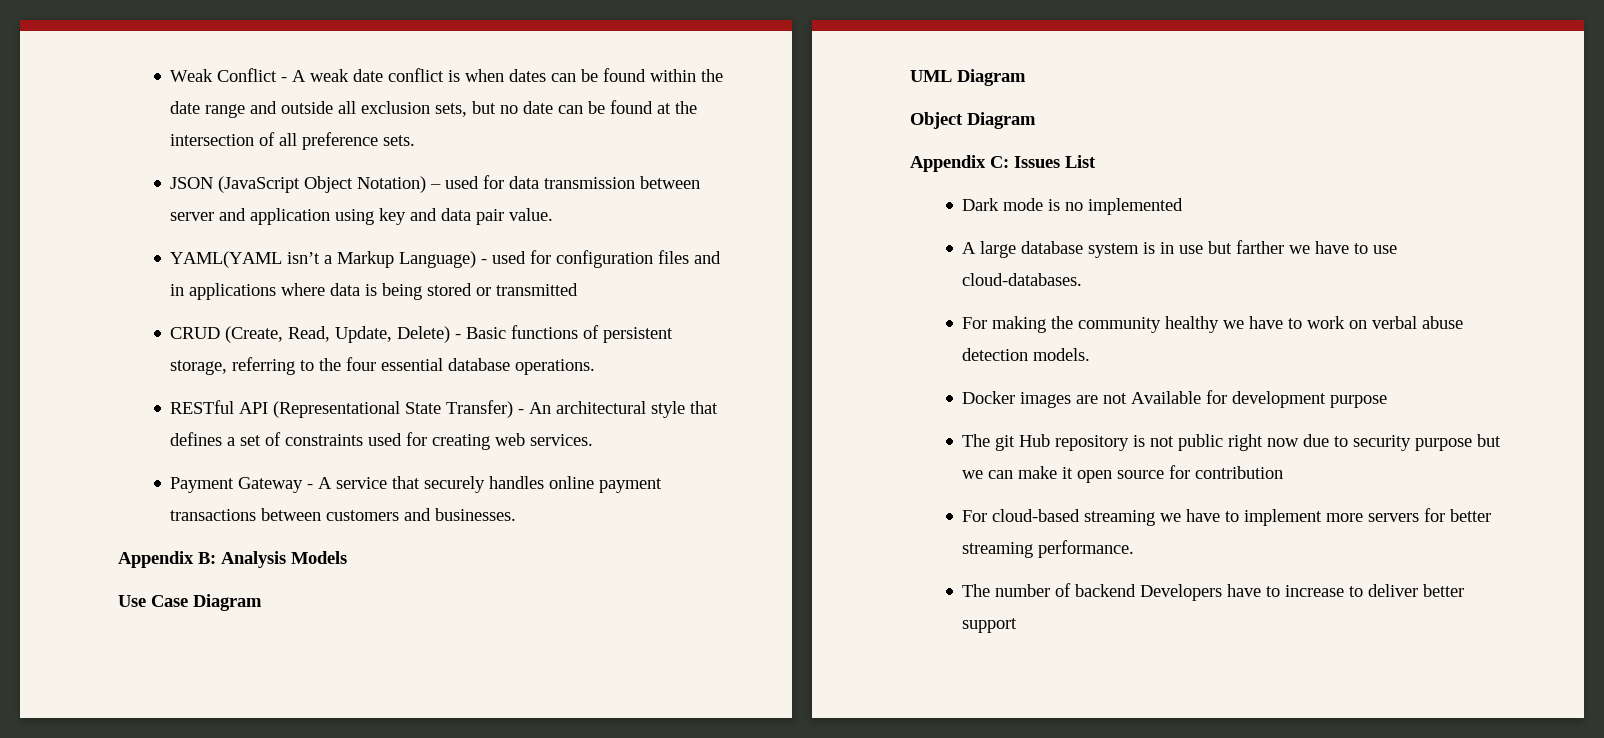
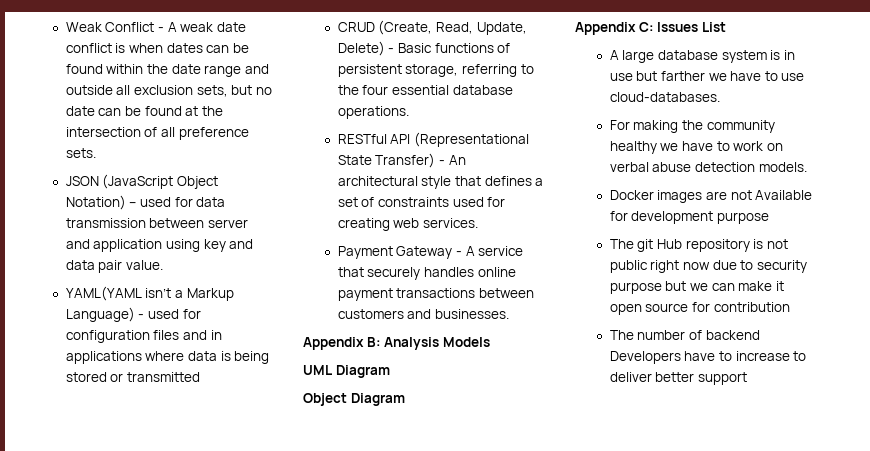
- Use Case Diagram
- Dark mode is no implemented
- For cloud-based streaming we have to implement more servers for better streaming performance.

